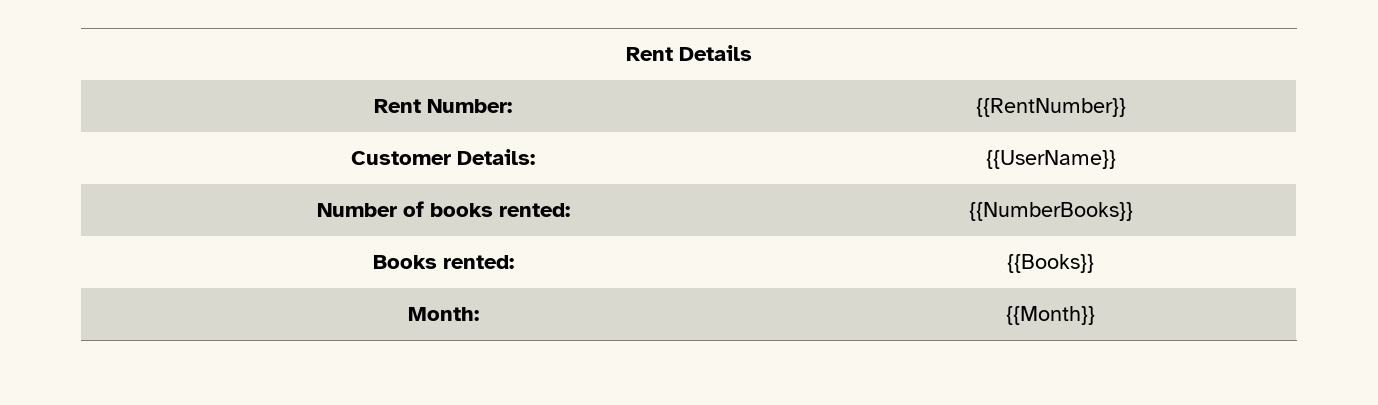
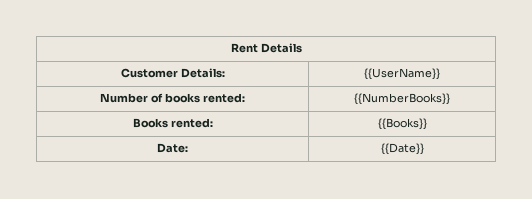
- Rent Number: | {{RentNumber}}
- Month: | {{Month}}
+ Date: | {{Date}}

